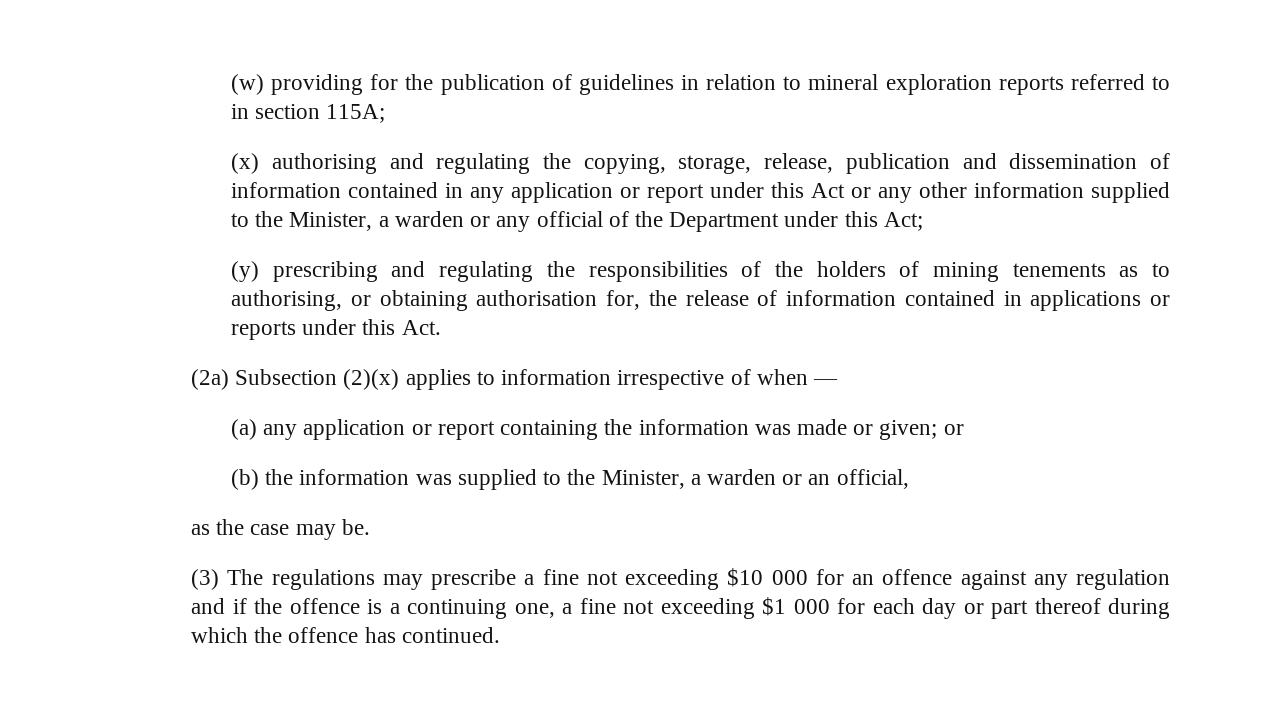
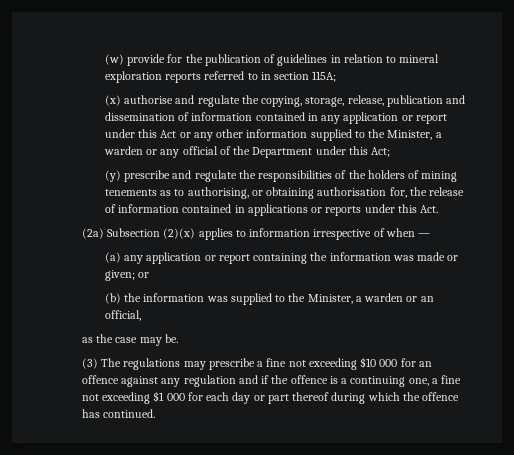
- (w) providing for the publication of guidelines in relation to mineral exploration reports referred to in section 115A;
+ (w) provide for the publication of guidelines in relation to mineral exploration reports referred to in section 115A;
- (x) authorising and regulating the copying, storage, release, publication and dissemination of information contained in any application or report under this Act or any other information supplied to the Minister, a warden or any official of the Department under this Act;
+ (x) authorise and regulate the copying, storage, release, publication and dissemination of information contained in any application or report under this Act or any other information supplied to the Minister, a warden or any official of the Department under this Act;
- (y) prescribing and regulating the responsibilities of the holders of mining tenements as to authorising, or obtaining authorisation for, the release of information contained in applications or reports under this Act.
+ (y) prescribe and regulate the responsibilities of the holders of mining tenements as to authorising, or obtaining authorisation for, the release of information contained in applications or reports under this Act.

